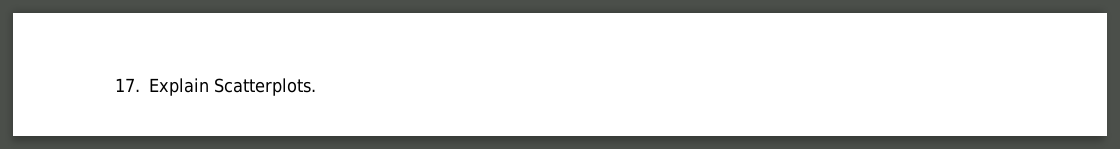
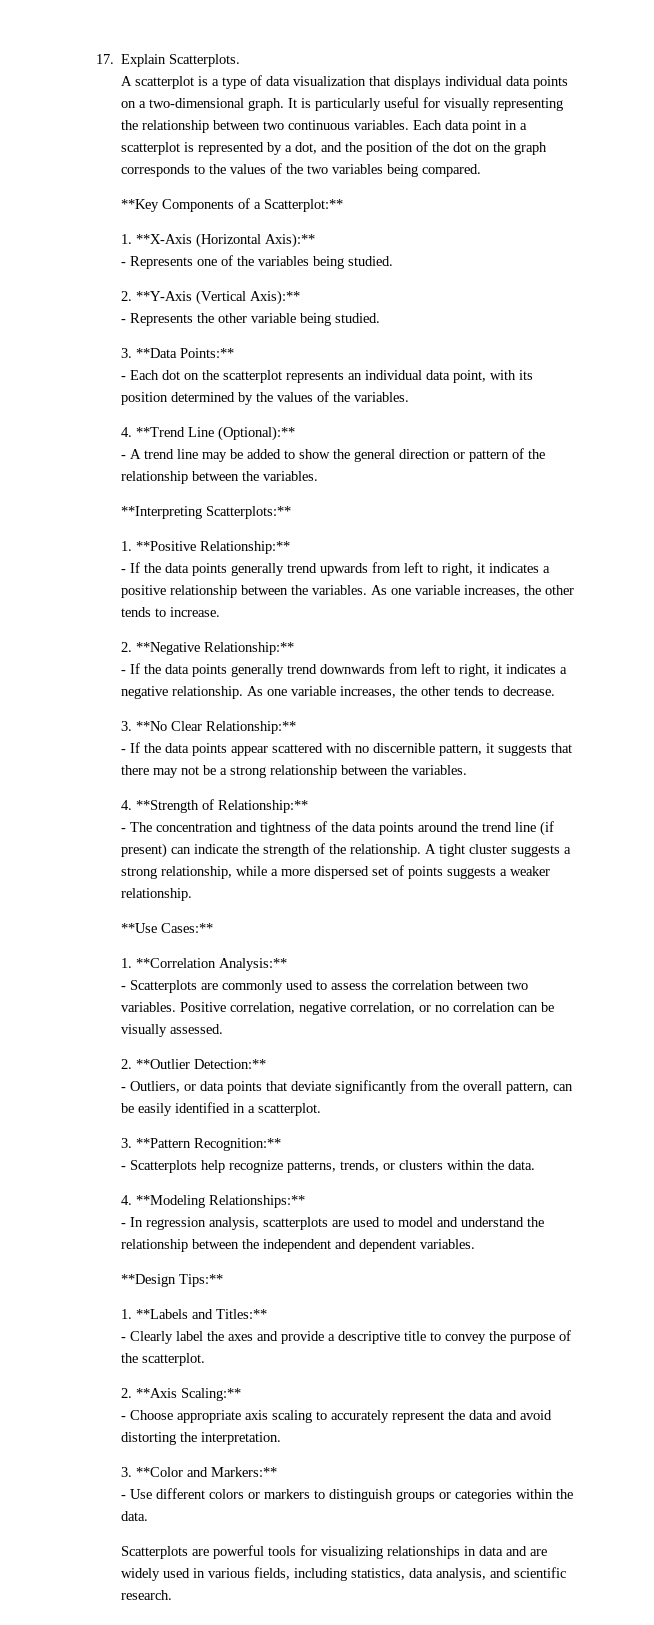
+ A scatterplot is a type of data visualization that displays individual data points on a two-dimensional graph. It is particularly useful for visually representing the relationship between two continuous variables. Each data point in a scatterplot is represented by a dot, and the position of the dot on the graph corresponds to the values of the two variables being compared.
+ **Key Components of a Scatterplot:**
+ 1. **X-Axis (Horizontal Axis):**
+ - Represents one of the variables being studied.
+ 2. **Y-Axis (Vertical Axis):**
+ - Represents the other variable being studied.
+ 3. **Data Points:**
+ - Each dot on the scatterplot represents an individual data point, with its position determined by the values of the variables.
+ 4. **Trend Line (Optional):**
+ - A trend line may be added to show the general direction or pattern of the relationship between the variables.
+ **Interpreting Scatterplots:**
+ 1. **Positive Relationship:**
+ - If the data points generally trend upwards from left to right, it indicates a positive relationship between the variables. As one variable increases, the other tends to increase.
+ 2. **Negative Relationship:**
+ - If the data points generally trend downwards from left to right, it indicates a negative relationship. As one variable increases, the other tends to decrease.
+ 3. **No Clear Relationship:**
+ - If the data points appear scattered with no discernible pattern, it suggests that there may not be a strong relationship between the variables.
+ 4. **Strength of Relationship:**
+ - The concentration and tightness of the data points around the trend line (if present) can indicate the strength of the relationship. A tight cluster suggests a strong relationship, while a more dispersed set of points suggests a weaker relationship.
+ **Use Cases:**
+ 1. **Correlation Analysis:**
+ - Scatterplots are commonly used to assess the correlation between two variables. Positive correlation, negative correlation, or no correlation can be visually assessed.
+ 2. **Outlier Detection:**
+ - Outliers, or data points that deviate significantly from the overall pattern, can be easily identified in a scatterplot.
+ 3. **Pattern Recognition:**
+ - Scatterplots help recognize patterns, trends, or clusters within the data.
+ 4. **Modeling Relationships:**
+ - In regression analysis, scatterplots are used to model and understand the relationship between the independent and dependent variables.
+ **Design Tips:**
+ 1. **Labels and Titles:**
+ - Clearly label the axes and provide a descriptive title to convey the purpose of the scatterplot.
+ 2. **Axis Scaling:**
+ - Choose appropriate axis scaling to accurately represent the data and avoid distorting the interpretation.
+ 3. **Color and Markers:**
+ - Use different colors or markers to distinguish groups or categories within the data.
+ Scatterplots are powerful tools for visualizing relationships in data and are widely used in various fields, including statistics, data analysis, and scientific research.

